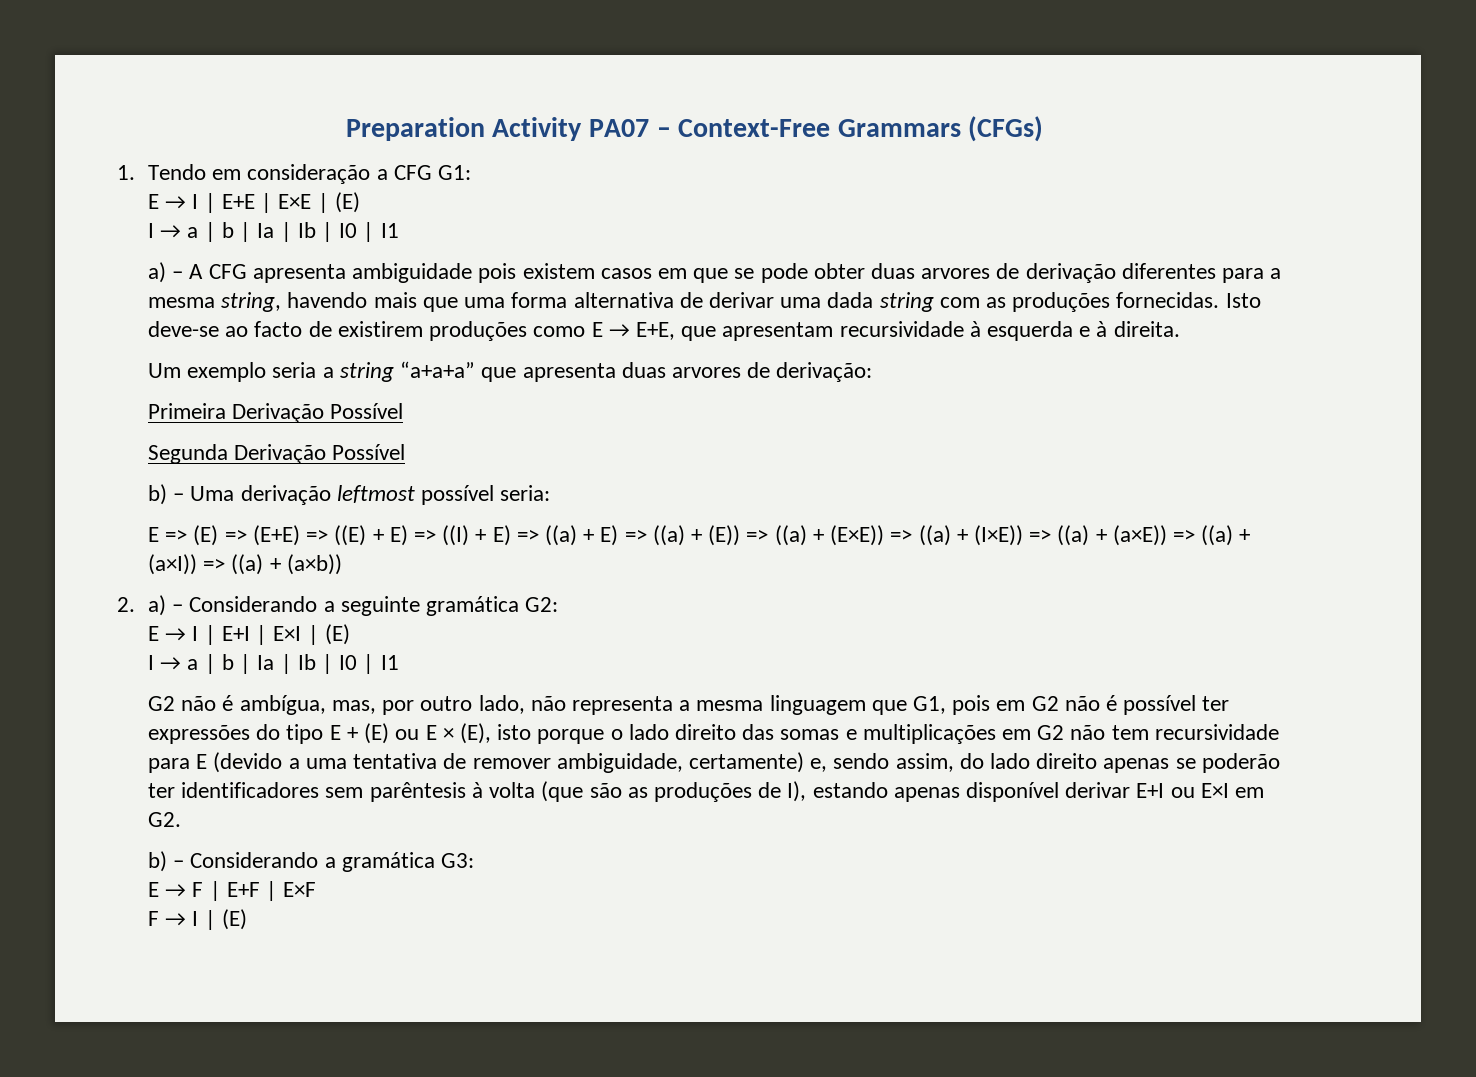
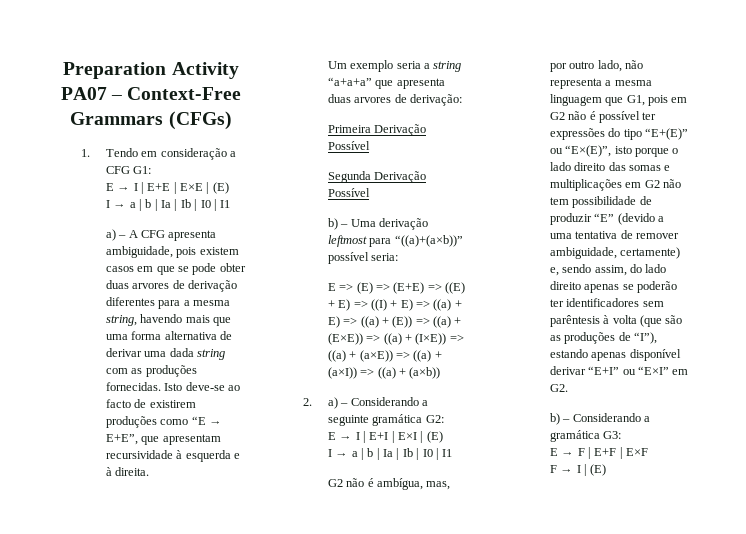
- a) – A CFG apresenta ambiguidade pois existem casos em que se pode obter duas arvores de derivação diferentes para a mesma string, havendo mais que uma forma alternativa de derivar uma dada string com as produções fornecidas.
+ a) – A CFG apresenta ambiguidade, pois existem casos em que se pode obter duas arvores de derivação diferentes para a mesma string, havendo mais que uma forma alternativa de derivar uma dada string com as produções fornecidas.
- Isto deve-se ao facto de existirem produções como E → E+E, que apresentam recursividade à esquerda e à direita.
+ Isto deve-se ao facto de existirem produções como “E → E+E”, que apresentam recursividade à esquerda e à direita.
- b) – Uma derivação leftmost possível seria:
+ b) – Uma derivação leftmost para “((a)+(a×b))” possível seria:
- G2 não é ambígua, mas, por outro lado, não representa a mesma linguagem que G1, pois em G2 não é possível ter expressões do tipo E + (E) ou E × (E), isto porque o lado direito das somas e multiplicações em G2 não tem recursividade para E (devido a uma tentativa de remover ambiguidade, certamente) e, sendo assim, do lado direito apenas se poderão ter identificadores sem parêntesis à volta (que são as produções de I), estando apenas disponível derivar E+I ou E×I em G2.
+ G2 não é ambígua, mas, por outro lado, não representa a mesma linguagem que G1, pois em G2 não é possível ter expressões do tipo “E+(E)” ou “E×(E)”, isto porque o lado direito das somas e multiplicações em G2 não tem possibilidade de produzir “E” (devido a uma tentativa de remover ambiguidade, certamente) e, sendo assim, do lado direito apenas se poderão ter identificadores sem parêntesis à volta (que são as produções de “I”), estando apenas disponível derivar “E+I” ou “E×I” em G2.

